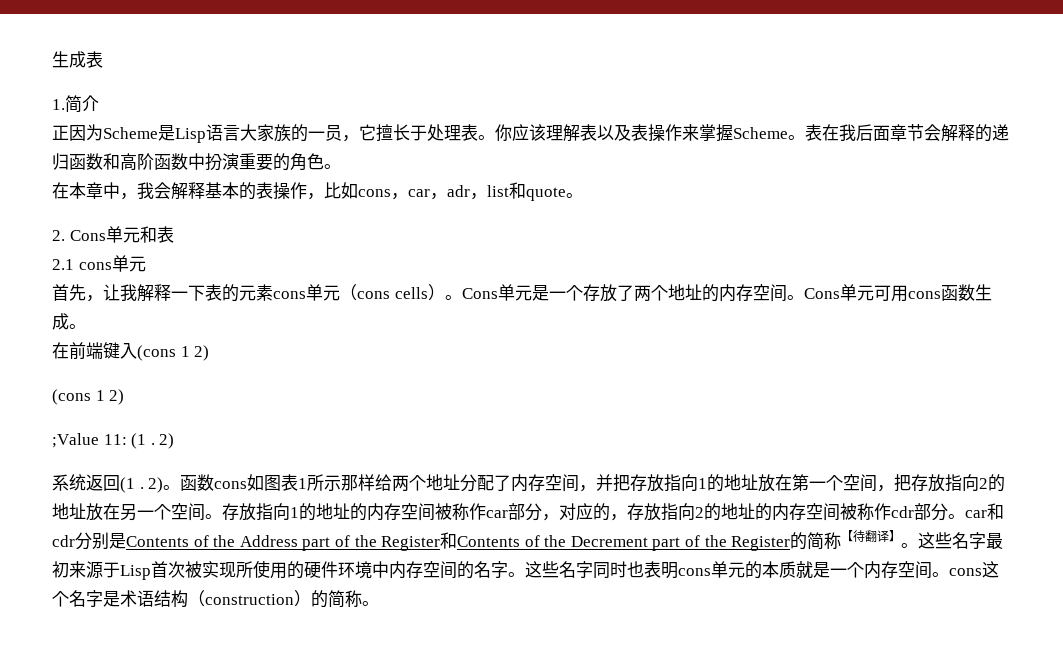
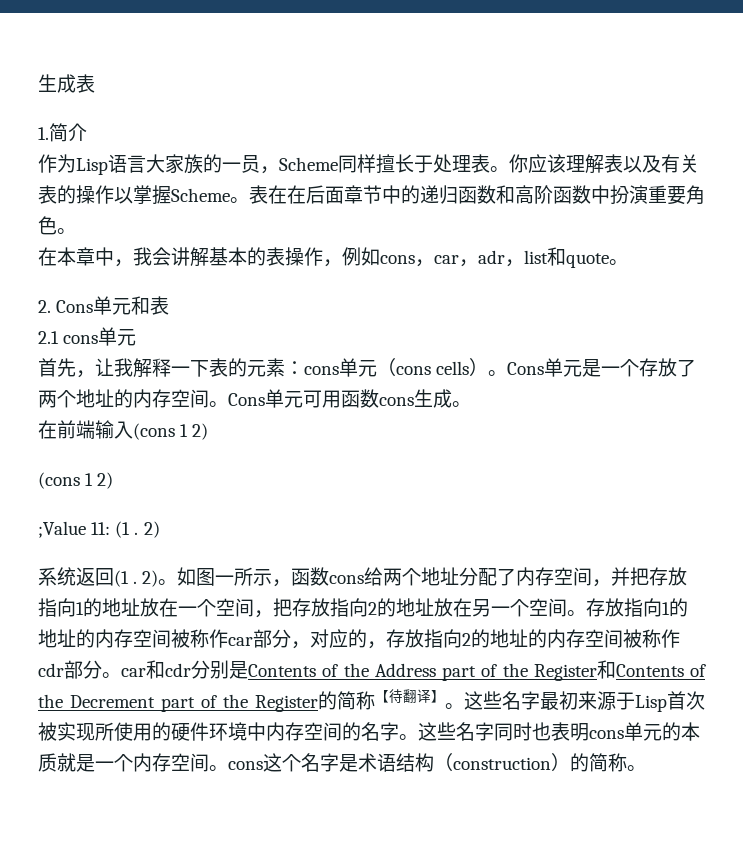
- 正因为Scheme是Lisp语言大家族的一员，它擅长于处理表。
+ 作为Lisp语言大家族的一员，Scheme同样擅长于处理表。
- 你应该理解表以及表操作来掌握Scheme。
+ 你应该理解表以及有关表的操作以掌握Scheme。
- 表在我后面章节会解释的递归函数和高阶函数中扮演重要的角色。
+ 表在在后面章节中的递归函数和高阶函数中扮演重要角色。
- 在本章中，我会解释基本的表操作，比如cons，car，adr，list和quote。
+ 在本章中，我会讲解基本的表操作，例如cons，car，adr，list和quote。
- 首先，让我解释一下表的元素cons单元（cons cells）。
+ 首先，让我解释一下表的元素：cons单元（cons cells）。
- Cons单元可用cons函数生成。
+ Cons单元可用函数cons生成。
- 在前端键入(cons 1 2)
+ 在前端输入(cons 1 2)
- 函数cons如图表1所示那样给两个地址分配了内存空间，并把存放指向1的地址放在第一个空间，把存放指向2的地址放在另一个空间。
+ 如图一所示，函数cons给两个地址分配了内存空间，并把存放指向1的地址放在一个空间，把存放指向2的地址放在另一个空间。

